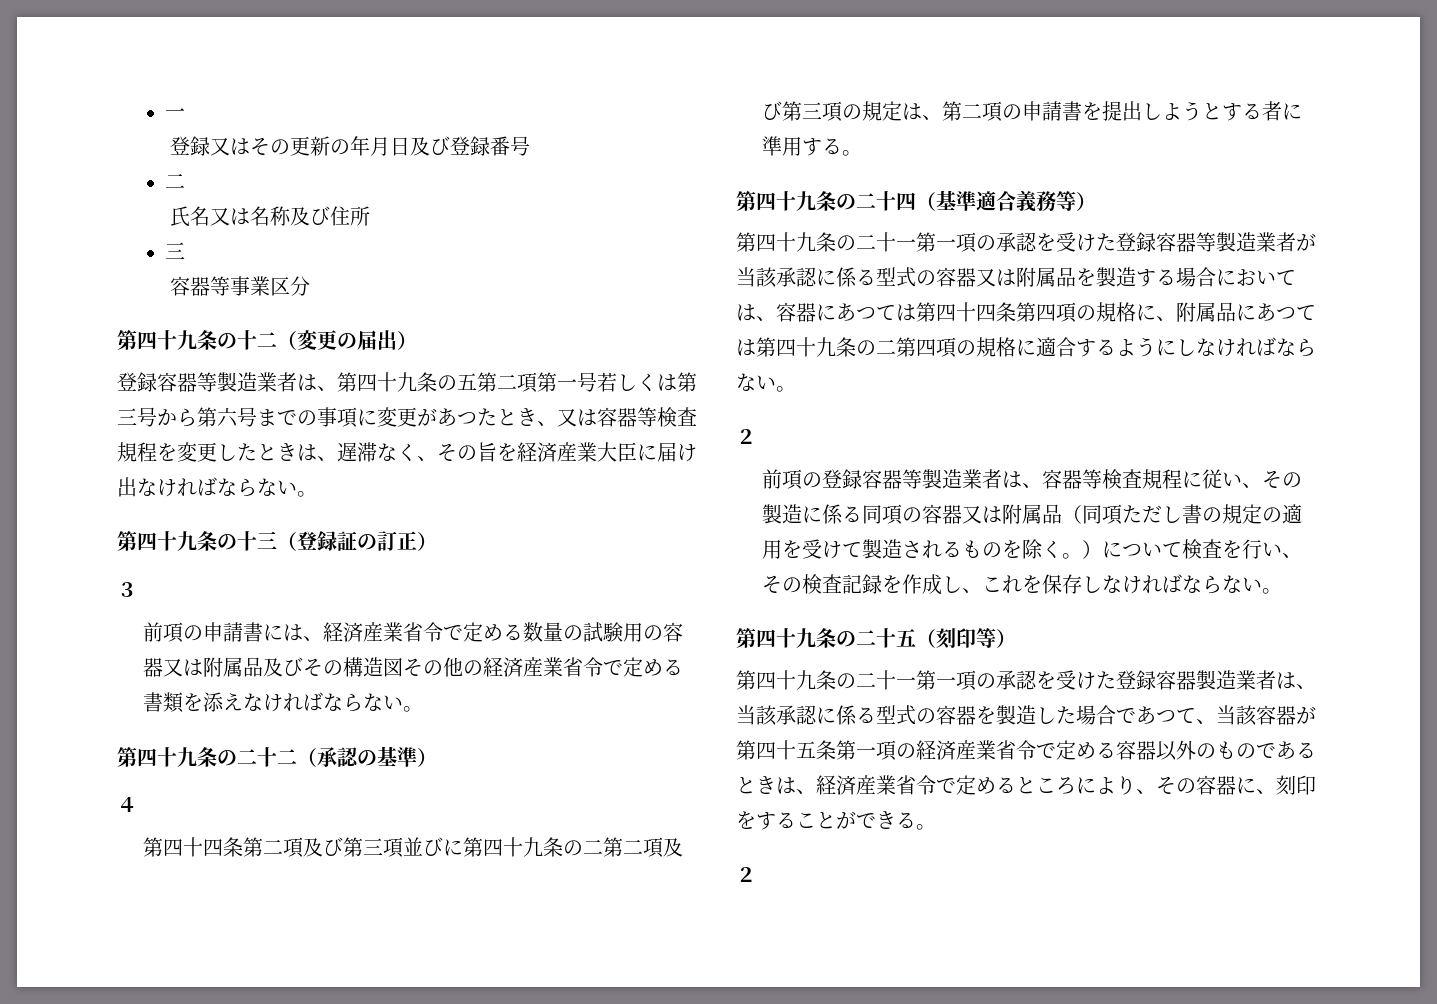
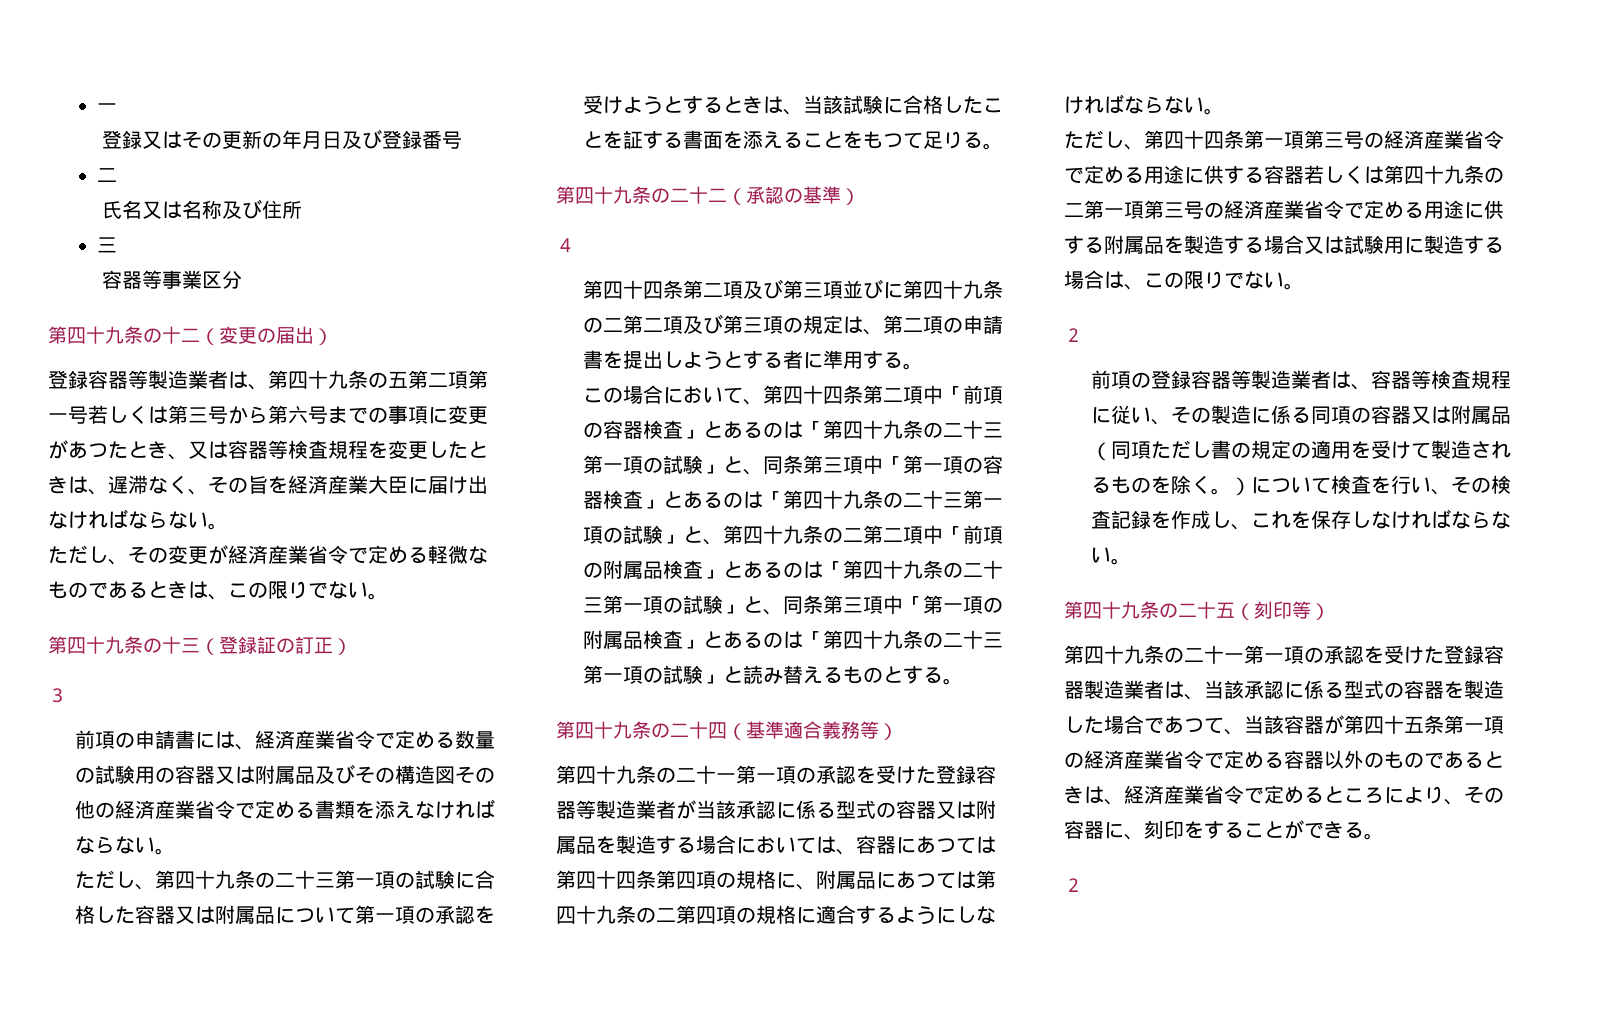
+ ただし、その変更が経済産業省令で定める軽微なものであるときは、この限りでない。
+ ただし、第四十九条の二十三第一項の試験に合格した容器又は附属品について第一項の承認を受けようとするときは、当該試験に合格したことを証する書面を添えることをもつて足りる。
+ この場合において、第四十四条第二項中「前項の容器検査」とあるのは「第四十九条の二十三第一項の試験」と、同条第三項中「第一項の容器検査」とあるのは「第四十九条の二十三第一項の試験」と、第四十九条の二第二項中「前項の附属品検査」とあるのは「第四十九条の二十三第一項の試験」と、同条第三項中「第一項の附属品検査」とあるのは「第四十九条の二十三第一項の試験」と読み替えるものとする。
+ ただし、第四十四条第一項第三号の経済産業省令で定める用途に供する容器若しくは第四十九条の二第一項第三号の経済産業省令で定める用途に供する附属品を製造する場合又は試験用に製造する場合は、この限りでない。

